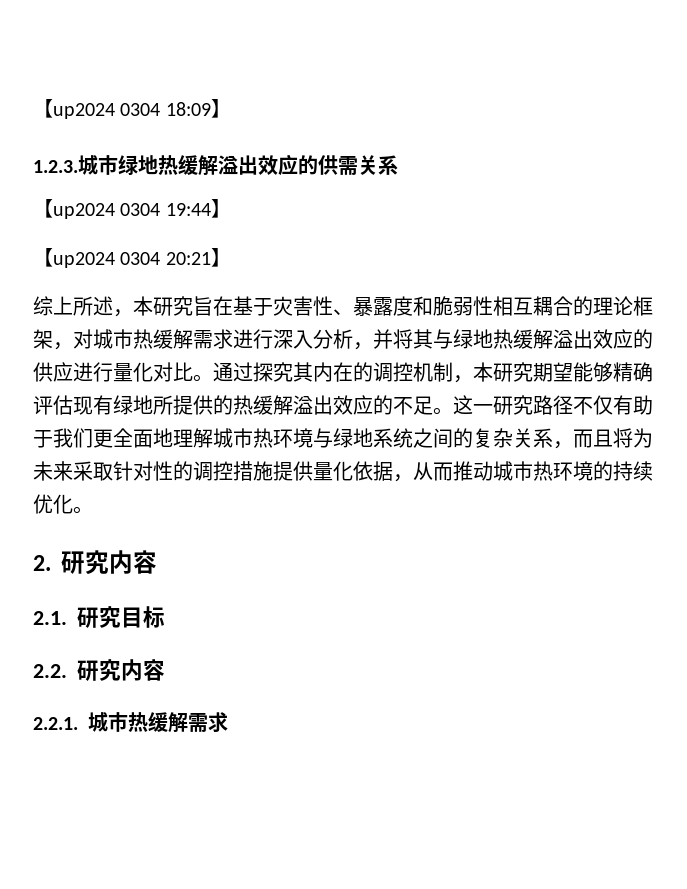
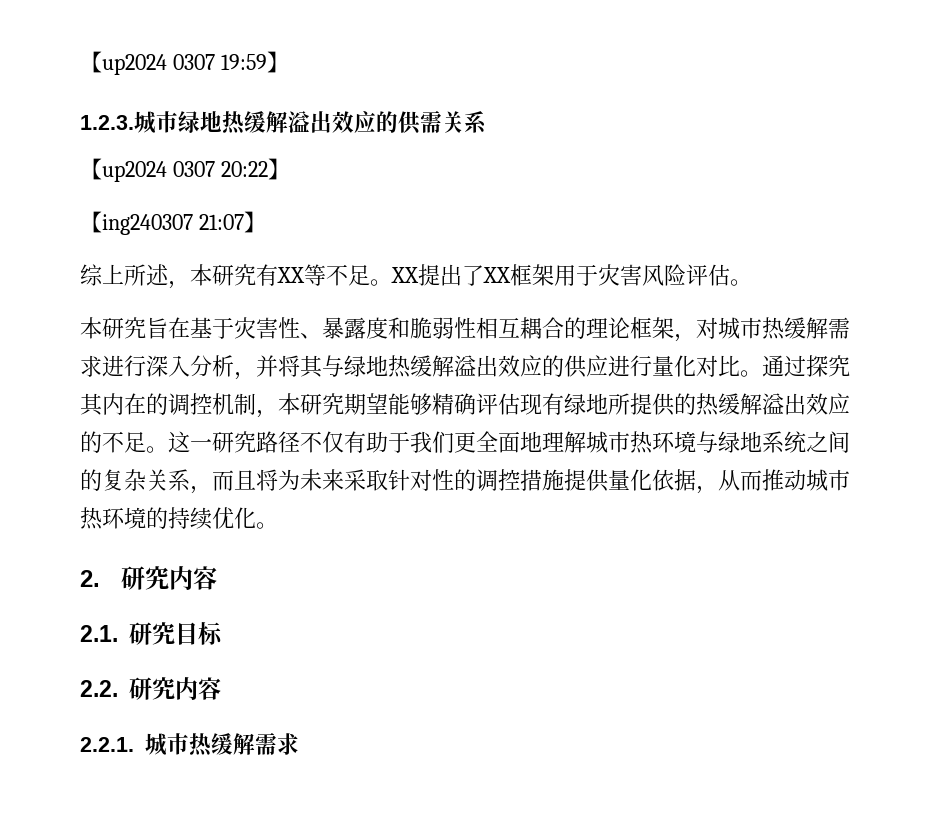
- 【up2024 0304 18:09】
+ 【up2024 0307 19:59】
- 【up2024 0304 19:44】
+ 【up2024 0307 20:22】
- 【up2024 0304 20:21】
+ 【ing240307 21:07】
- 综上所述，本研究旨在基于灾害性、暴露度和脆弱性相互耦合的理论框架，对城市热缓解需求进行深入分析，并将其与绿地热缓解溢出效应的供应进行量化对比。
+ 综上所述，本研究有XX等不足。XX提出了XX框架用于灾害风险评估。
+ 本研究旨在基于灾害性、暴露度和脆弱性相互耦合的理论框架，对城市热缓解需求进行深入分析，并将其与绿地热缓解溢出效应的供应进行量化对比。

